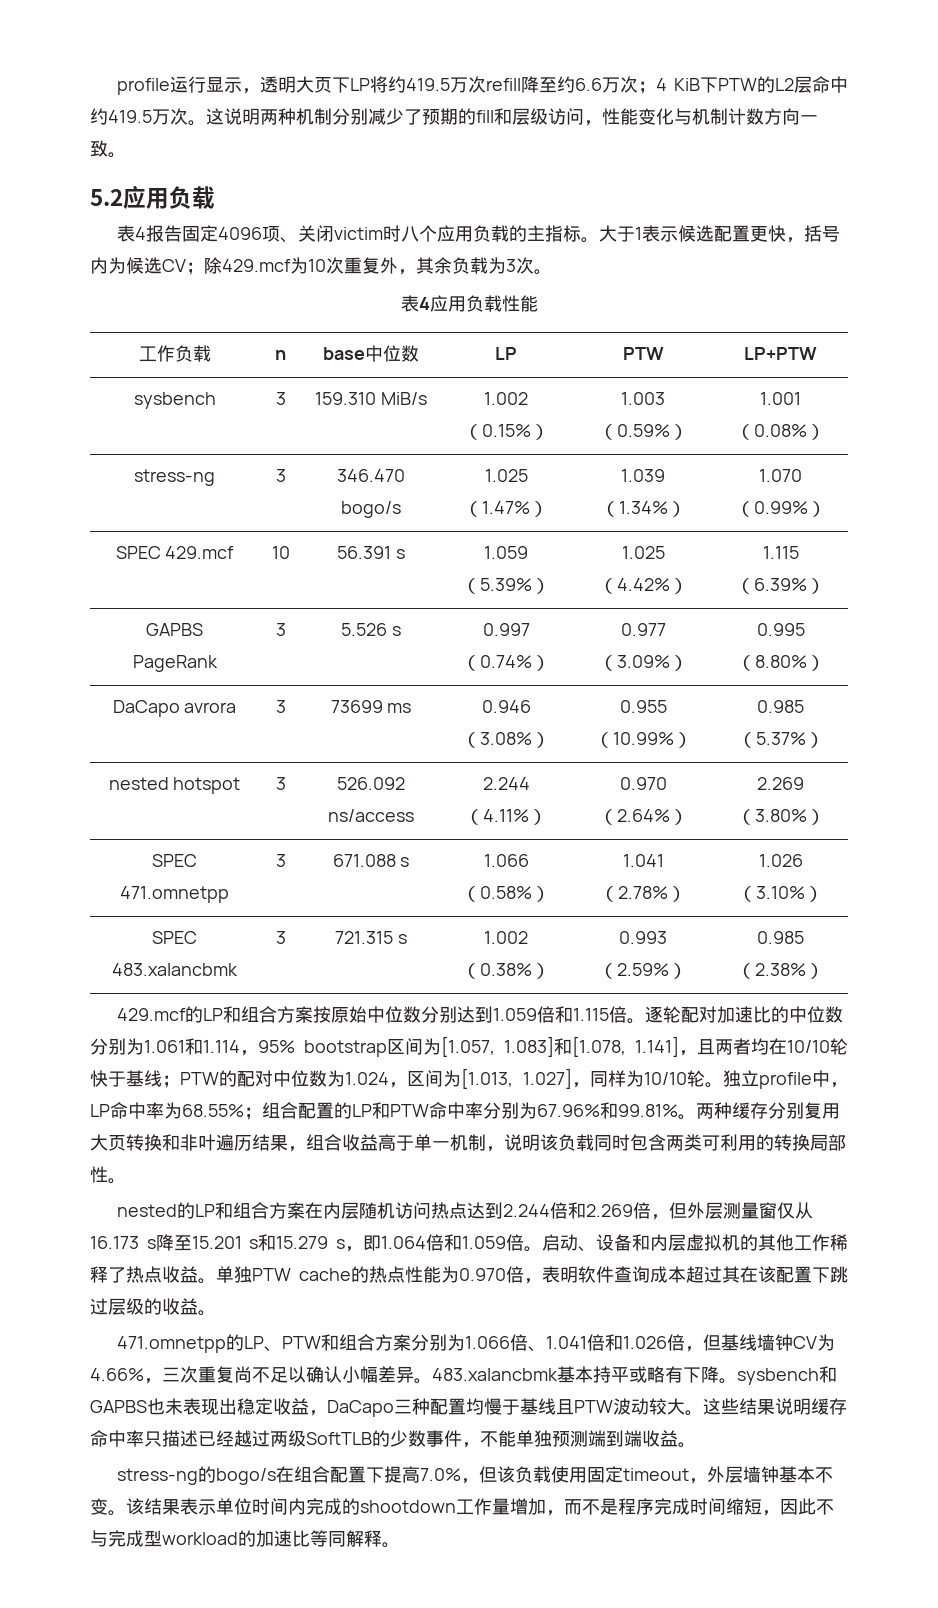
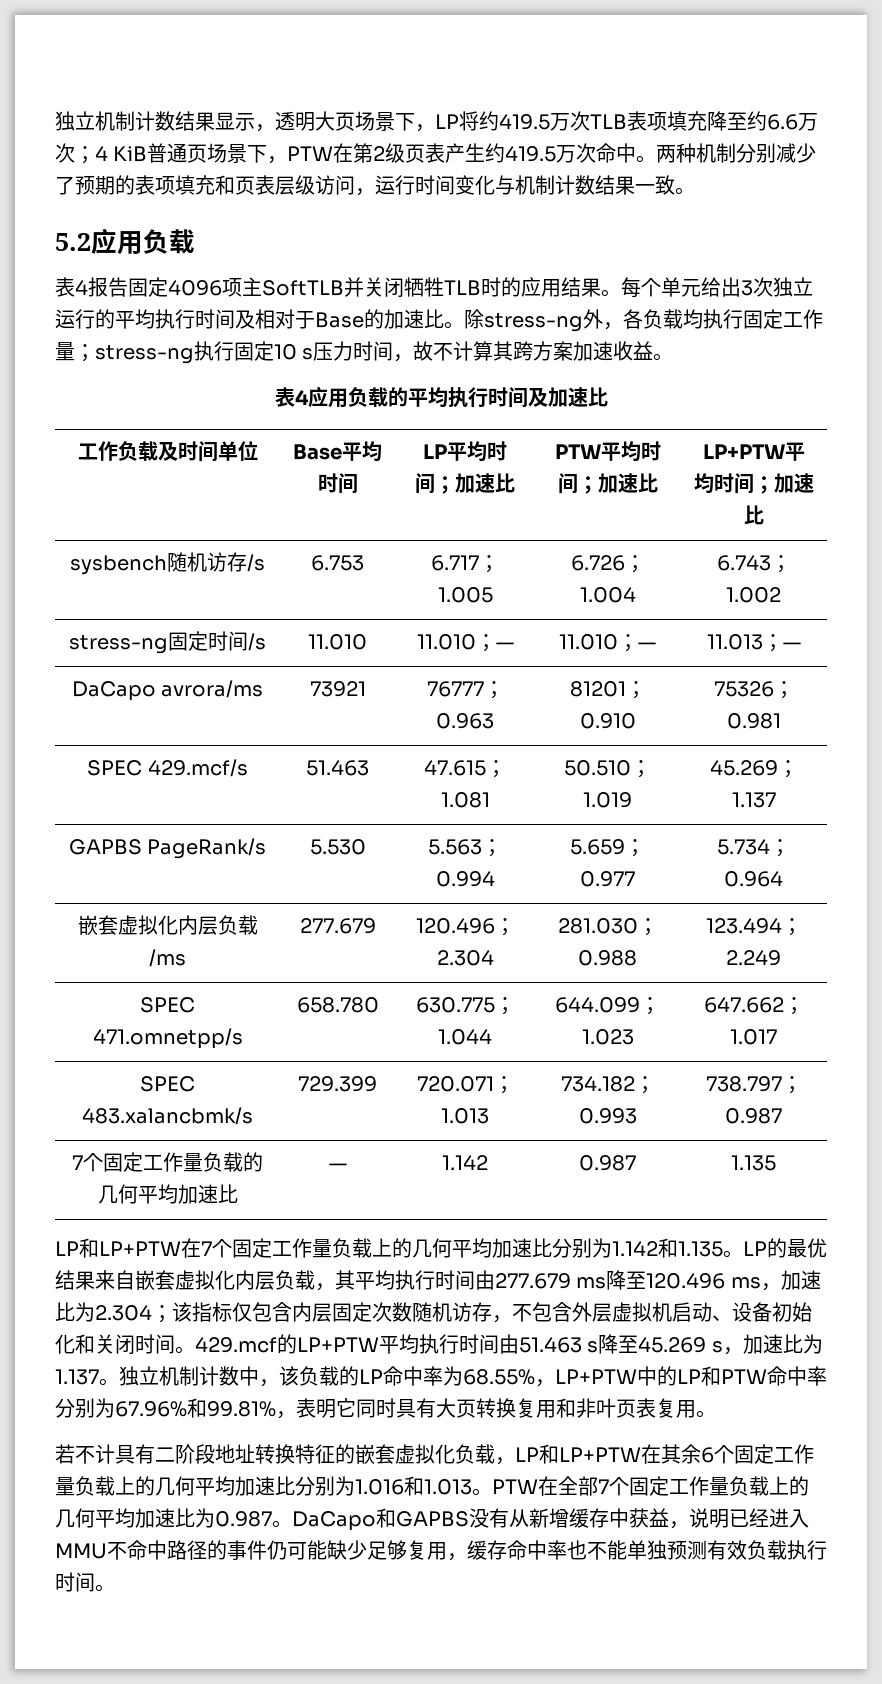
- profile运行显示，透明大页下LP将约419.5万次refill降至约6.6万次；4 KiB下PTW的L2层命中约419.5万次。这说明两种机制分别减少了预期的fill和层级访问，性能变化与机制计数方向一致。
+ 独立机制计数结果显示，透明大页场景下，LP将约419.5万次TLB表项填充降至约6.6万次；4 KiB普通页场景下，PTW在第2级页表产生约419.5万次命中。两种机制分别减少了预期的表项填充和页表层级访问，运行时间变化与机制计数结果一致。
- 表4报告固定4096项、关闭victim时八个应用负载的主指标。大于1表示候选配置更快，括号内为候选CV；除429.mcf为10次重复外，其余负载为3次。
- 表4应用负载性能
- 工作负载 | n | base中位数 | LP | PTW | LP+PTW
- sysbench | 3 | 159.310 MiB/s | 1.002（0.15%） | 1.003（0.59%） | 1.001（0.08%）
- stress-ng | 3 | 346.470 bogo/s | 1.025（1.47%） | 1.039（1.34%） | 1.070（0.99%）
- SPEC 429.mcf | 10 | 56.391 s | 1.059（5.39%） | 1.025（4.42%） | 1.115（6.39%）
- GAPBS PageRank | 3 | 5.526 s | 0.997（0.74%） | 0.977（3.09%） | 0.995（8.80%）
- DaCapo avrora | 3 | 73699 ms | 0.946（3.08%） | 0.955（10.99%） | 0.985（5.37%）
- nested hotspot | 3 | 526.092 ns/access | 2.244（4.11%） | 0.970（2.64%） | 2.269（3.80%）
- SPEC 471.omnetpp | 3 | 671.088 s | 1.066（0.58%） | 1.041（2.78%） | 1.026（3.10%）
- SPEC 483.xalancbmk | 3 | 721.315 s | 1.002（0.38%） | 0.993（2.59%） | 0.985（2.38%）
- 429.mcf的LP和组合方案按原始中位数分别达到1.059倍和1.115倍。逐轮配对加速比的中位数分别为1.061和1.114，95% bootstrap区间为[1.057, 1.083]和[1.078, 1.141]，且两者均在10/10轮快于基线；PTW的配对中位数为1.024，区间为[1.013, 1.027]，同样为10/10轮。独立profile中，LP命中率为68.55%；组合配置的LP和PTW命中率分别为67.96%和99.81%。两种缓存分别复用大页转换和非叶遍历结果，组合收益高于单一机制，说明该负载同时包含两类可利用的转换局部性。
- nested的LP和组合方案在内层随机访问热点达到2.244倍和2.269倍，但外层测量窗仅从16.173 s降至15.201 s和15.279 s，即1.064倍和1.059倍。启动、设备和内层虚拟机的其他工作稀释了热点收益。单独PTW cache的热点性能为0.970倍，表明软件查询成本超过其在该配置下跳过层级的收益。
- 471.omnetpp的LP、PTW和组合方案分别为1.066倍、1.041倍和1.026倍，但基线墙钟CV为4.66%，三次重复尚不足以确认小幅差异。483.xalancbmk基本持平或略有下降。sysbench和GAPBS也未表现出稳定收益，DaCapo三种配置均慢于基线且PTW波动较大。这些结果说明缓存命中率只描述已经越过两级SoftTLB的少数事件，不能单独预测端到端收益。
- stress-ng的bogo/s在组合配置下提高7.0%，但该负载使用固定timeout，外层墙钟基本不变。该结果表示单位时间内完成的shootdown工作量增加，而不是程序完成时间缩短，因此不与完成型workload的加速比等同解释。
+ 表4报告固定4096项主SoftTLB并关闭牺牲TLB时的应用结果。每个单元给出3次独立运行的平均执行时间及相对于Base的加速比。除stress-ng外，各负载均执行固定工作量；stress-ng执行固定10 s压力时间，故不计算其跨方案加速收益。
+ 表4应用负载的平均执行时间及加速比
+ 工作负载及时间单位 | Base平均时间 | LP平均时间；加速比 | PTW平均时间；加速比 | LP+PTW平均时间；加速比
+ sysbench随机访存/s | 6.753 | 6.717；1.005 | 6.726；1.004 | 6.743；1.002
+ stress-ng固定时间/s | 11.010 | 11.010；— | 11.010；— | 11.013；—
+ DaCapo avrora/ms | 73921 | 76777；0.963 | 81201；0.910 | 75326；0.981
+ SPEC 429.mcf/s | 51.463 | 47.615；1.081 | 50.510；1.019 | 45.269；1.137
+ GAPBS PageRank/s | 5.530 | 5.563；0.994 | 5.659；0.977 | 5.734；0.964
+ 嵌套虚拟化内层负载/ms | 277.679 | 120.496；2.304 | 281.030；0.988 | 123.494；2.249
+ SPEC 471.omnetpp/s | 658.780 | 630.775；1.044 | 644.099；1.023 | 647.662；1.017
+ SPEC 483.xalancbmk/s | 729.399 | 720.071；1.013 | 734.182；0.993 | 738.797；0.987
+ 7个固定工作量负载的几何平均加速比 | — | 1.142 | 0.987 | 1.135
+ LP和LP+PTW在7个固定工作量负载上的几何平均加速比分别为1.142和1.135。LP的最优结果来自嵌套虚拟化内层负载，其平均执行时间由277.679 ms降至120.496 ms，加速比为2.304；该指标仅包含内层固定次数随机访存，不包含外层虚拟机启动、设备初始化和关闭时间。429.mcf的LP+PTW平均执行时间由51.463 s降至45.269 s，加速比为1.137。独立机制计数中，该负载的LP命中率为68.55%，LP+PTW中的LP和PTW命中率分别为67.96%和99.81%，表明它同时具有大页转换复用和非叶页表复用。
+ 若不计具有二阶段地址转换特征的嵌套虚拟化负载，LP和LP+PTW在其余6个固定工作量负载上的几何平均加速比分别为1.016和1.013。PTW在全部7个固定工作量负载上的几何平均加速比为0.987。DaCapo和GAPBS没有从新增缓存中获益，说明已经进入MMU不命中路径的事件仍可能缺少足够复用，缓存命中率也不能单独预测有效负载执行时间。

